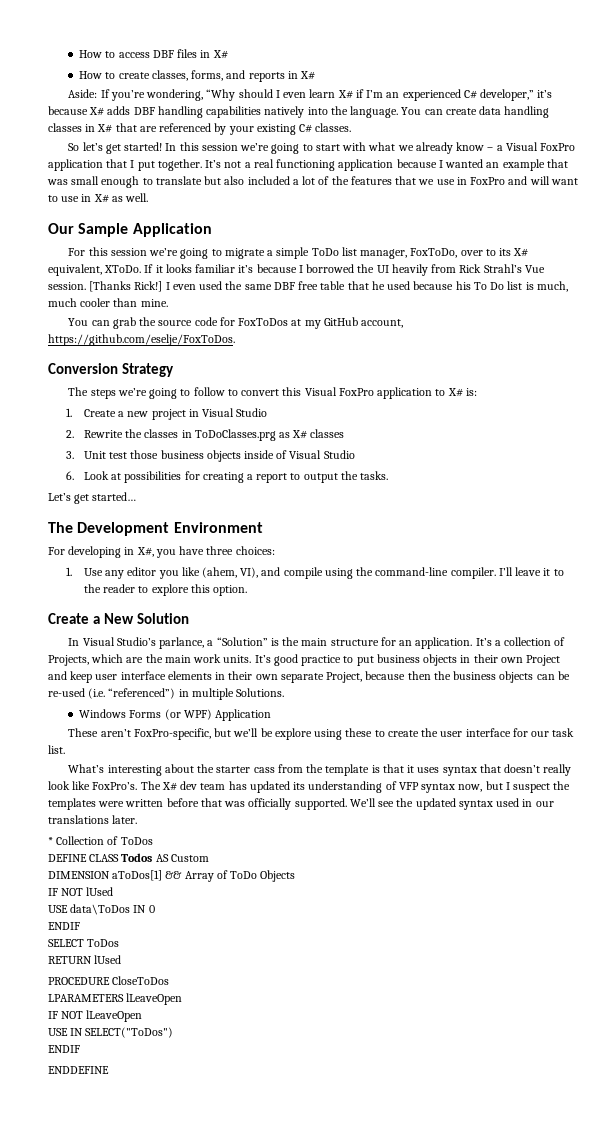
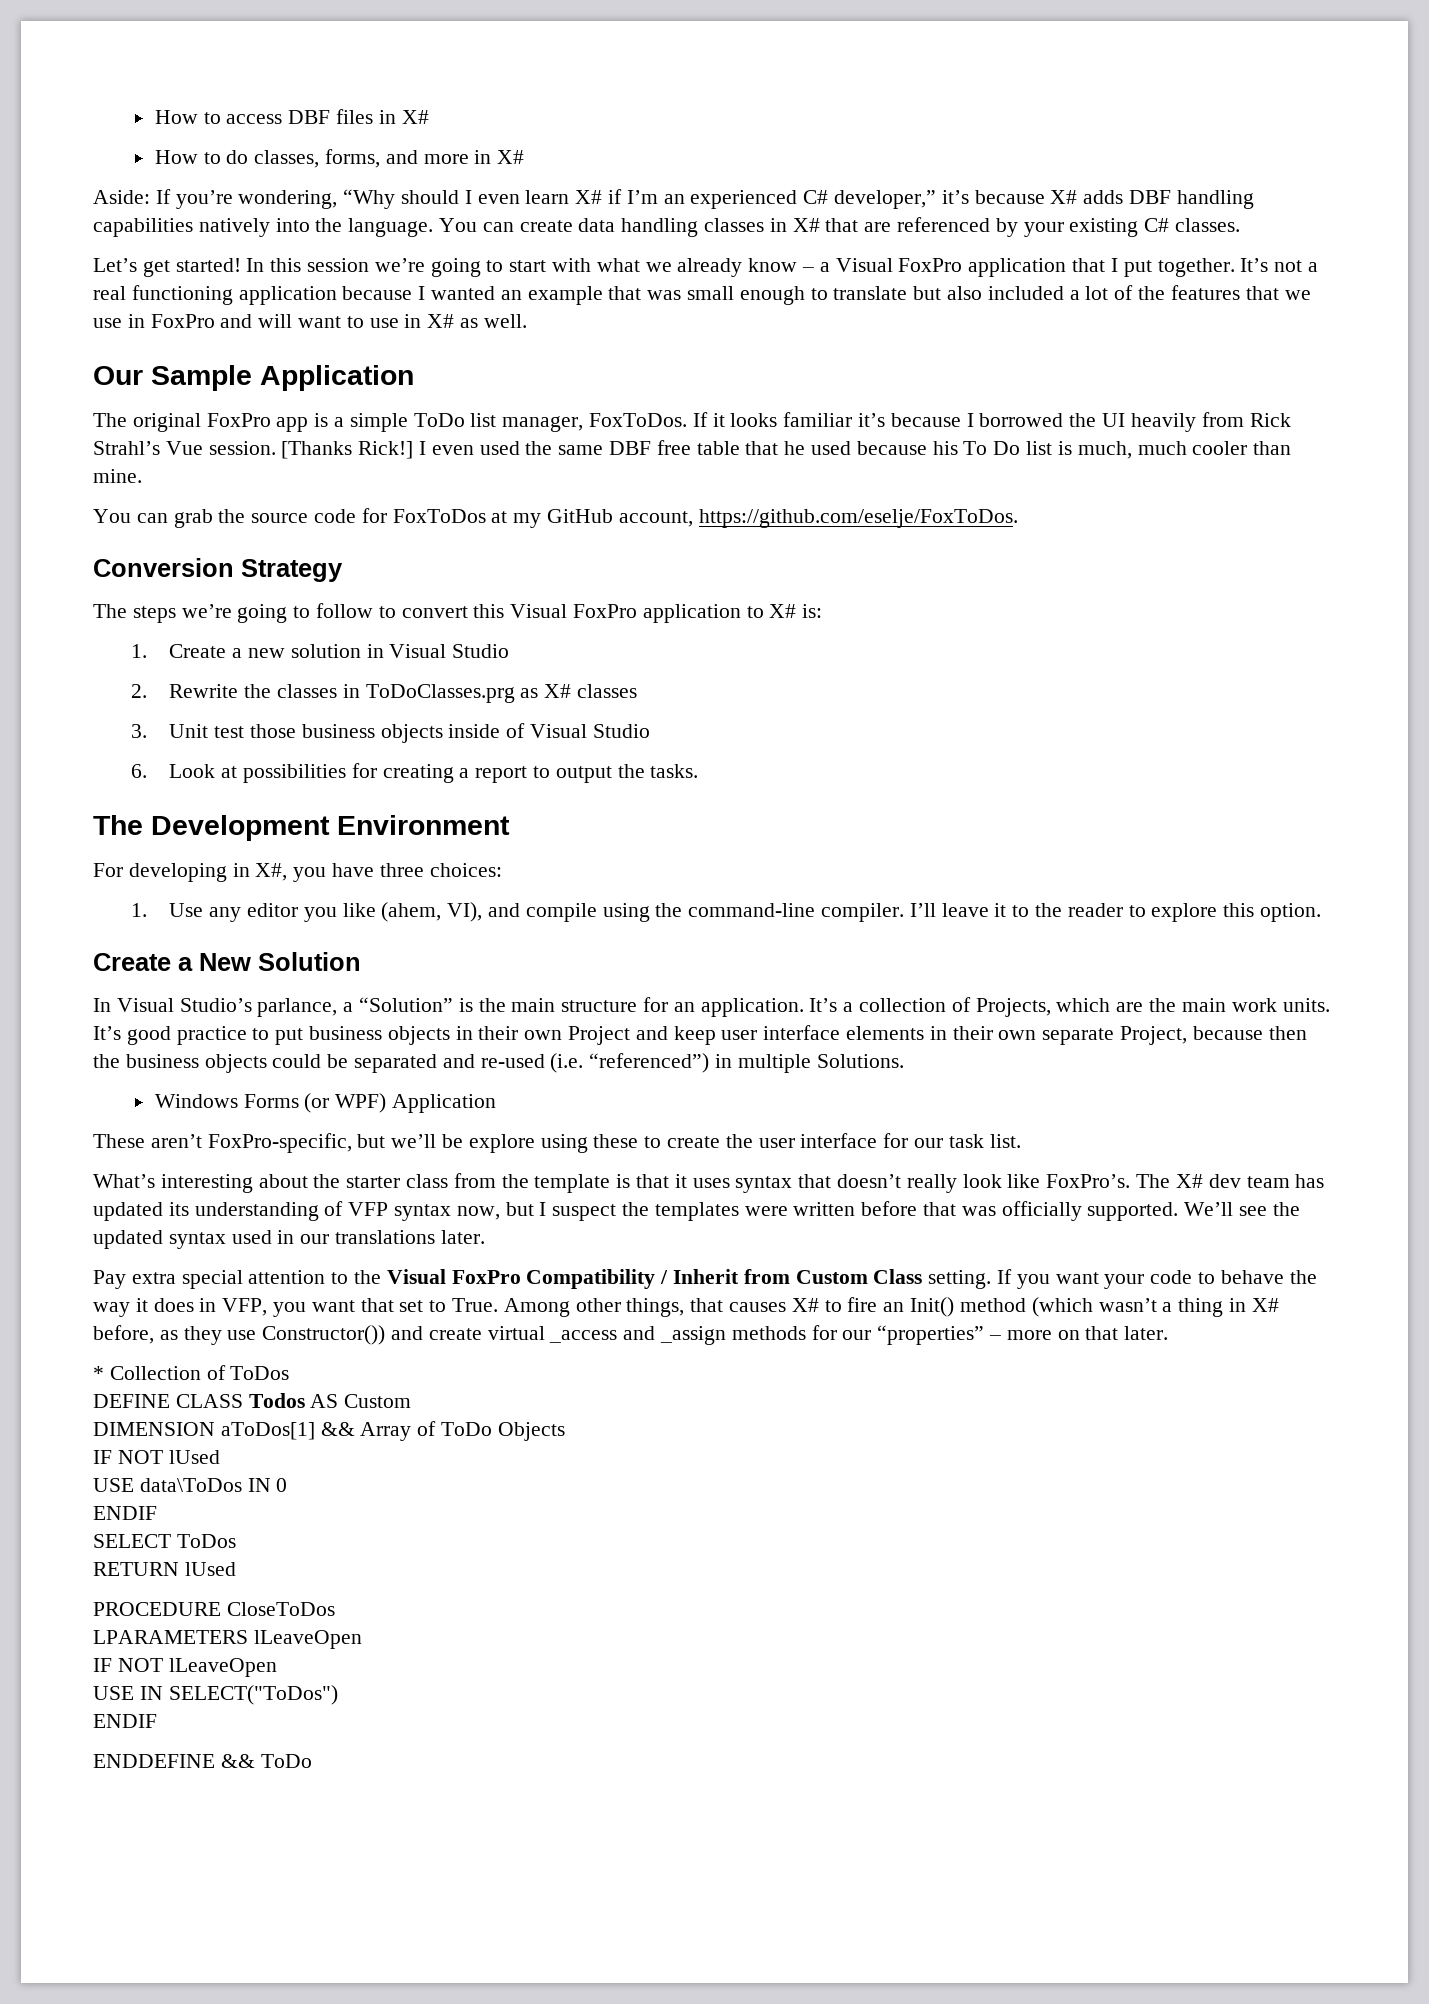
- How to create classes, forms, and reports in X#
+ How to do classes, forms, and more in X#
- So let’s get started!
+ Let’s get started!
- For this session we’re going to migrate a simple ToDo list manager, FoxToDo, over to its X# equivalent, XToDo.
+ The original FoxPro app is a simple ToDo list manager, FoxToDos.
- 1. Create a new project in Visual Studio
+ 1. Create a new solution in Visual Studio
- Let’s get started…
- It’s good practice to put business objects in their own Project and keep user interface elements in their own separate Project, because then the business objects can be re-used (i.e. “referenced”) in multiple Solutions.
+ It’s good practice to put business objects in their own Project and keep user interface elements in their own separate Project, because then the business objects could be separated and re-used (i.e. “referenced”) in multiple Solutions.
- What’s interesting about the starter cass from the template is that it uses syntax that doesn’t really look like FoxPro’s.
+ What’s interesting about the starter class from the template is that it uses syntax that doesn’t really look like FoxPro’s.
+ Pay extra special attention to the Visual FoxPro Compatibility / Inherit from Custom Class setting. If you want your code to behave the way it does in VFP, you want that set to True. Among other things, that causes X# to fire an Init() method (which wasn’t a thing in X# before, as they use Constructor()) and create virtual _access and _assign methods for our “properties” – more on that later.
- ENDDEFINE
+ ENDDEFINE && ToDo

